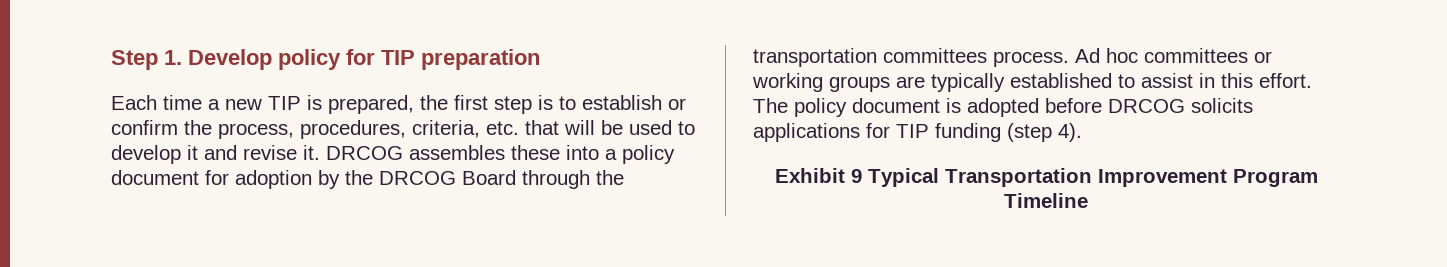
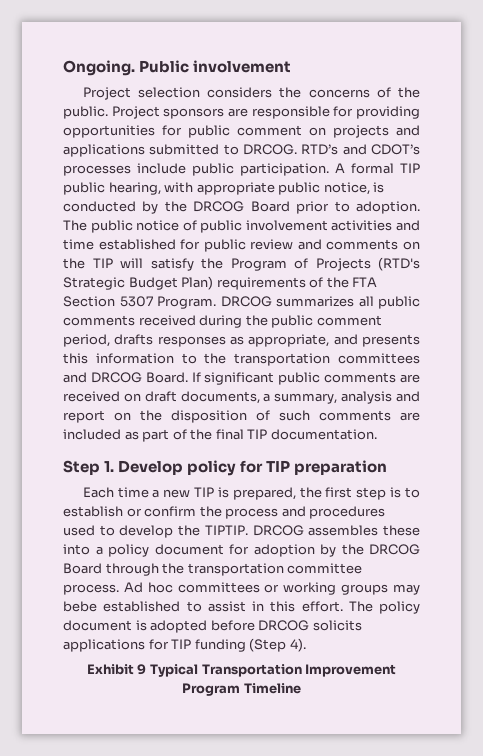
+ Ongoing. Public involvement
+ Project selection considers the concerns of the public. Project sponsors are responsible for providing opportunities for public comment on projects and applications submitted to DRCOG. RTD’s and CDOT’s processes include public participation. A formal TIP public hearing, with appropriate public notice, is conducted by the DRCOG Board prior to adoption. The public notice of public involvement activities and time established for public review and comments on the TIP will satisfy the Program of Projects (RTD's Strategic Budget Plan) requirements of the FTA Section 5307 Program. DRCOG summarizes all public comments received during the public comment period, drafts responses as appropriate, and presents this information to the transportation committees and DRCOG Board. If significant public comments are received on draft documents, a summary, analysis and report on the disposition of such comments are included as part of the final TIP documentation.
- Each time a new TIP is prepared, the first step is to establish or confirm the process, procedures, criteria, etc. that will be used to develop it and revise it.
+ Each time a new TIP is prepared, the first step is to establish or confirm the process and procedures used to develop the TIPTIP.
- DRCOG assembles these into a policy document for adoption by the DRCOG Board through the transportation committees process.
+ DRCOG assembles these into a policy document for adoption by the DRCOG Board through the transportation committee process.
- Ad hoc committees or working groups are typically established to assist in this effort.
+ Ad hoc committees or working groups may bebe established to assist in this effort.
- The policy document is adopted before DRCOG solicits applications for TIP funding (step 4).
+ The policy document is adopted before DRCOG solicits applications for TIP funding (Step 4).

